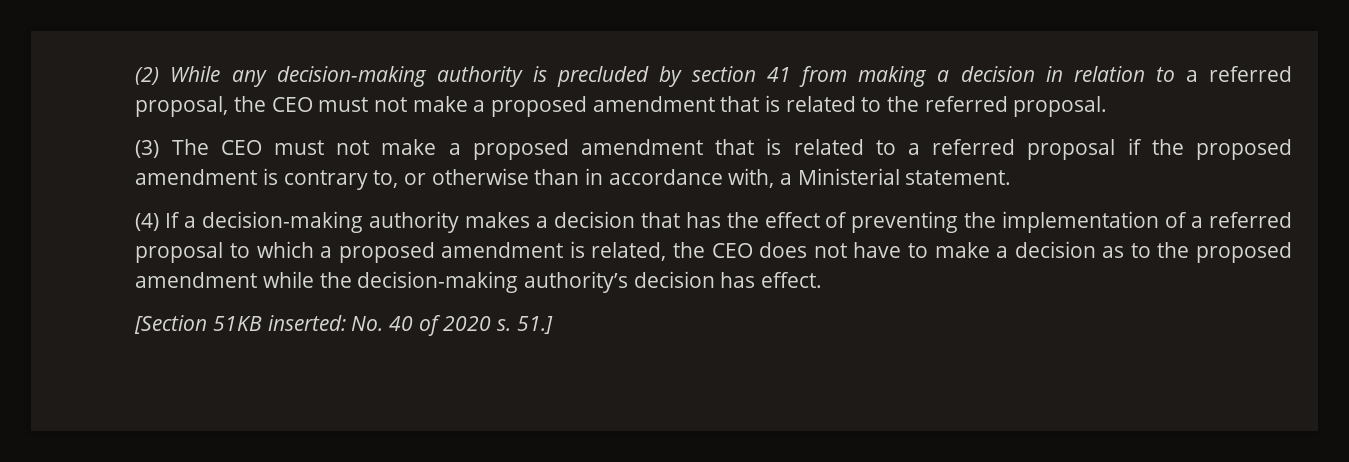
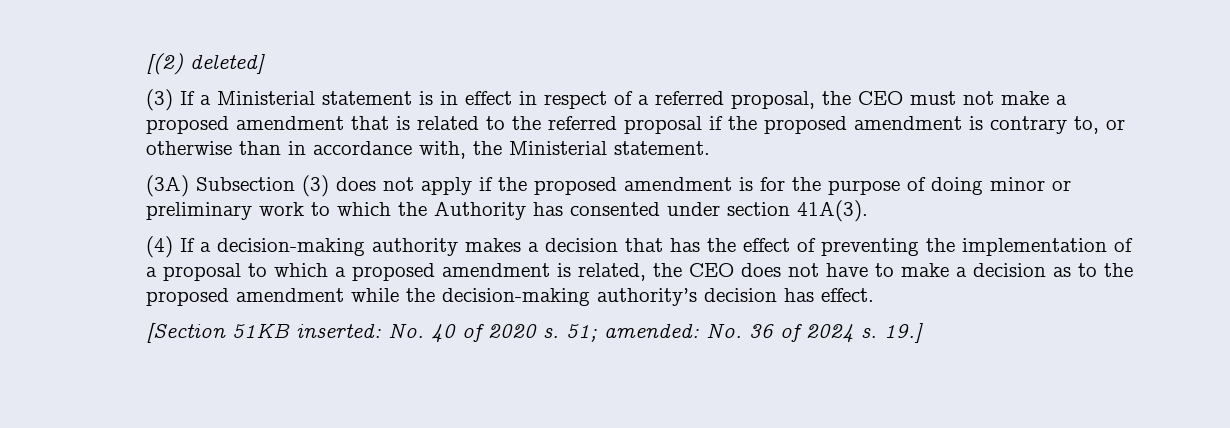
- (2) While any decision-making authority is precluded by section 41 from making a decision in relation to a referred proposal, the CEO must not make a proposed amendment that is related to the referred proposal.
- (3) The CEO must not make a proposed amendment that is related to a referred proposal if the proposed amendment is contrary to, or otherwise than in accordance with, a Ministerial statement.
+ [(2) deleted]
+ (3) If a Ministerial statement is in effect in respect of a referred proposal, the CEO must not make a proposed amendment that is related to the referred proposal if the proposed amendment is contrary to, or otherwise than in accordance with, the Ministerial statement.
+ (3A) Subsection (3) does not apply if the proposed amendment is for the purpose of doing minor or preliminary work to which the Authority has consented under section 41A(3).
- (4) If a decision-making authority makes a decision that has the effect of preventing the implementation of a referred proposal to which a proposed amendment is related, the CEO does not have to make a decision as to the proposed amendment while the decision-making authority’s decision has effect.
+ (4) If a decision-making authority makes a decision that has the effect of preventing the implementation of a proposal to which a proposed amendment is related, the CEO does not have to make a decision as to the proposed amendment while the decision-making authority’s decision has effect.
- 51.]
+ 51; amended: No. 36 of 2024 s. 19.]

